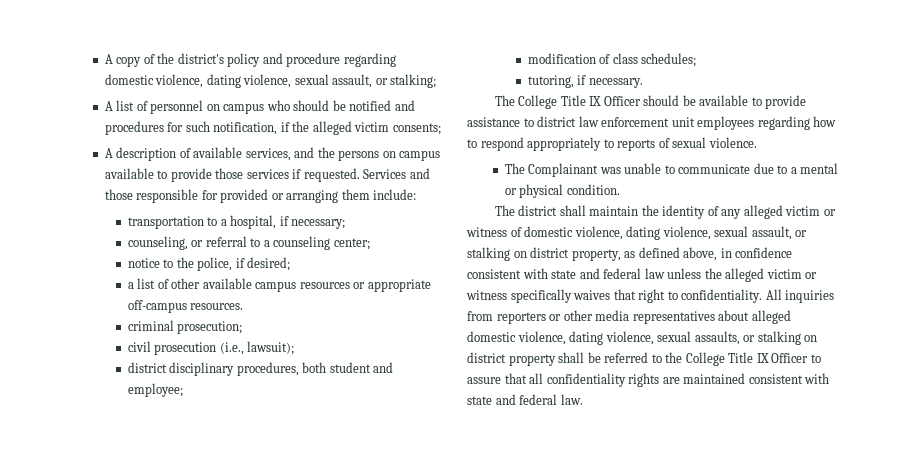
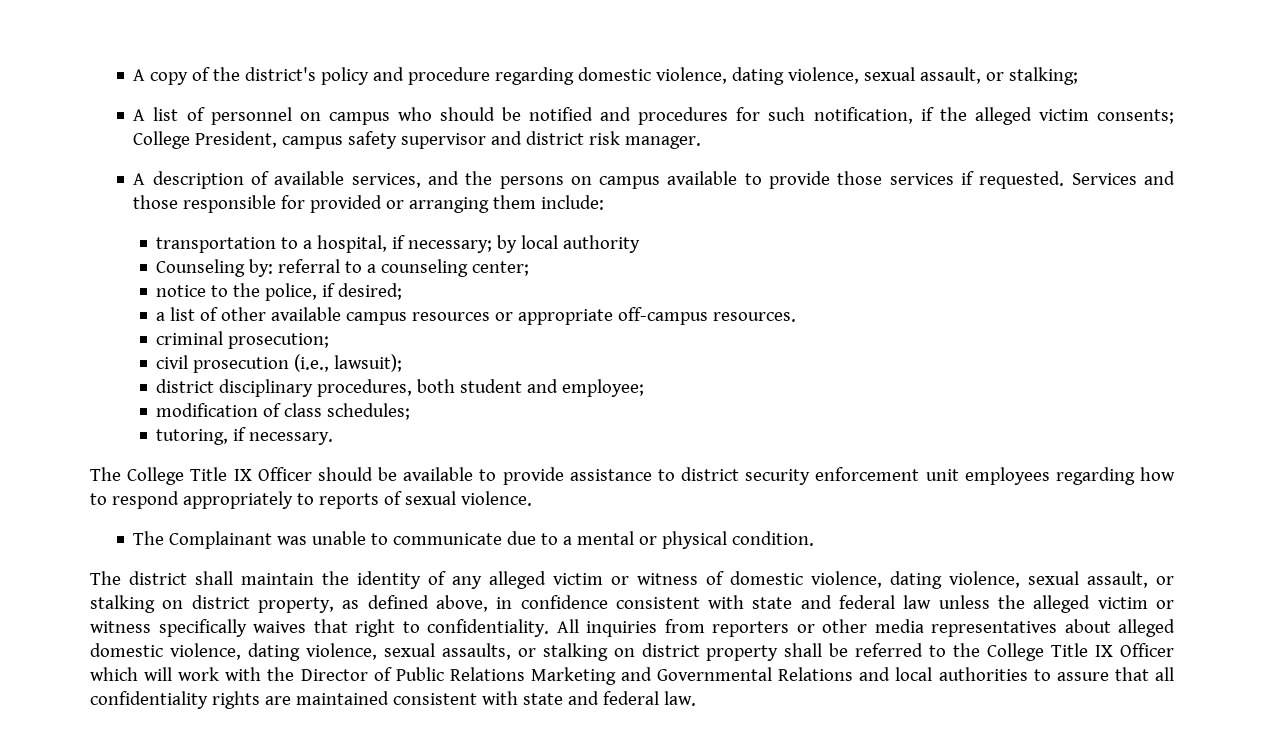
- A list of personnel on campus who should be notified and procedures for such notification, if the alleged victim consents;
+ A list of personnel on campus who should be notified and procedures for such notification, if the alleged victim consents; College President, campus safety supervisor and district risk manager.
- transportation to a hospital, if necessary;
- counseling, or referral to a counseling center;
+ transportation to a hospital, if necessary; by local authority
+ Counseling by: referral to a counseling center;
- The College Title IX Officer should be available to provide assistance to district law enforcement unit employees regarding how to respond appropriately to reports of sexual violence.
+ The College Title IX Officer should be available to provide assistance to district security enforcement unit employees regarding how to respond appropriately to reports of sexual violence.
- All inquiries from reporters or other media representatives about alleged domestic violence, dating violence, sexual assaults, or stalking on district property shall be referred to the College Title IX Officer to assure that all confidentiality rights are maintained consistent with state and federal law.
+ All inquiries from reporters or other media representatives about alleged domestic violence, dating violence, sexual assaults, or stalking on district property shall be referred to the College Title IX Officer which will work with the Director of Public Relations Marketing and Governmental Relations and local authorities to assure that all confidentiality rights are maintained consistent with state and federal law.

